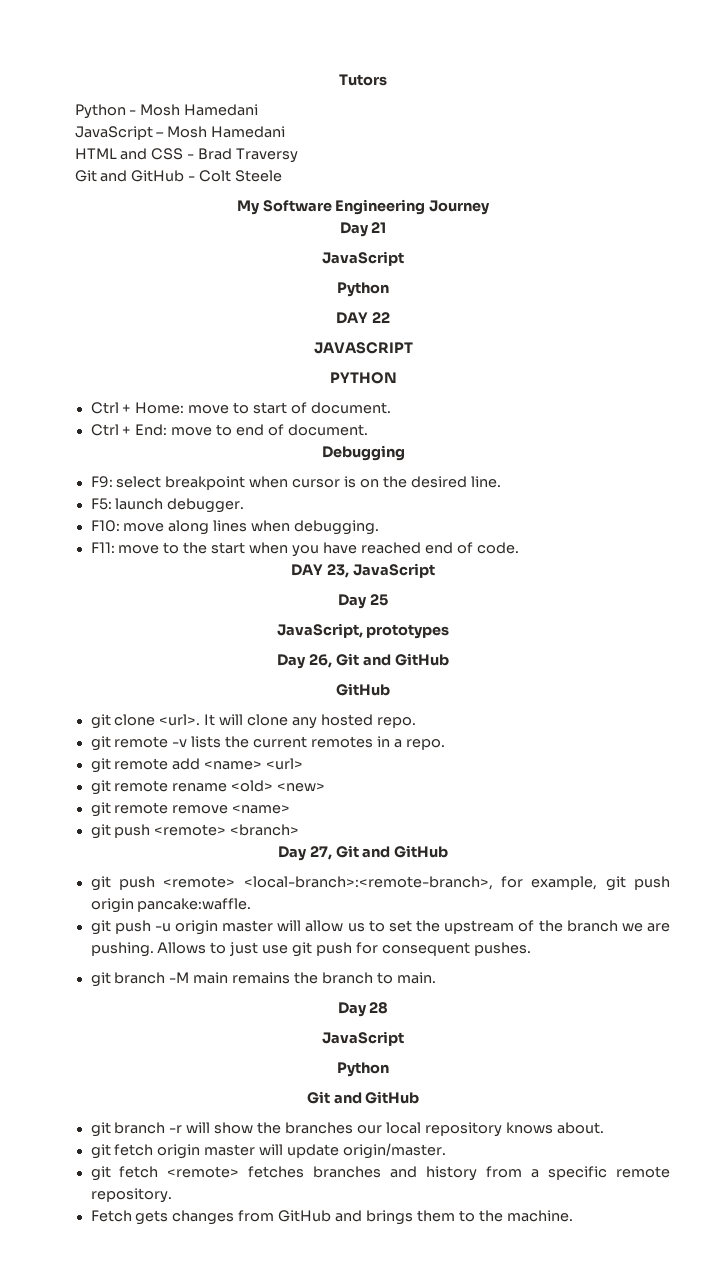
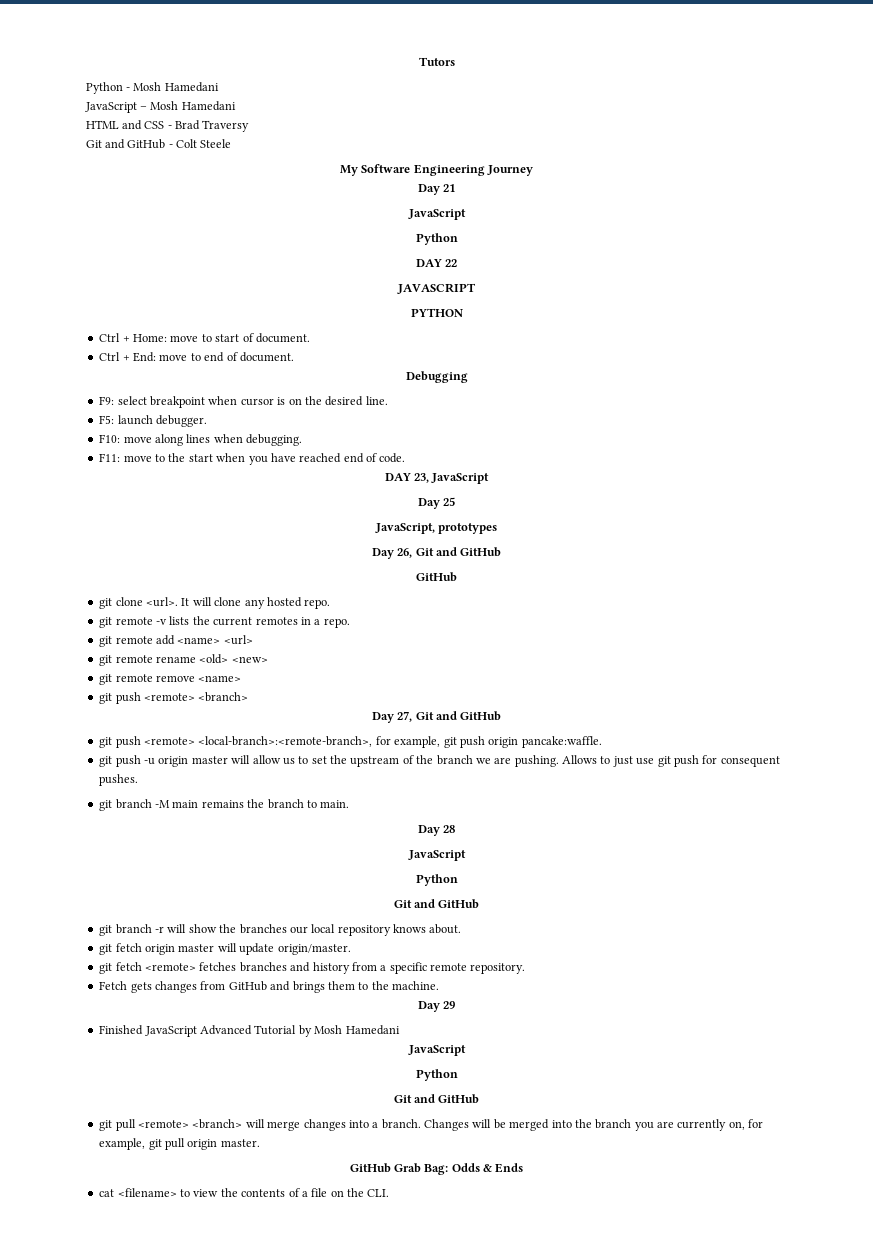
+ Day 29
+ Finished JavaScript Advanced Tutorial by Mosh Hamedani
+ JavaScript
+ Python
+ Git and GitHub
+ git pull <remote> <branch> will merge changes into a branch. Changes will be merged into the branch you are currently on, for example, git pull origin master.
+ GitHub Grab Bag: Odds & Ends
+ cat <filename> to view the contents of a file on the CLI.

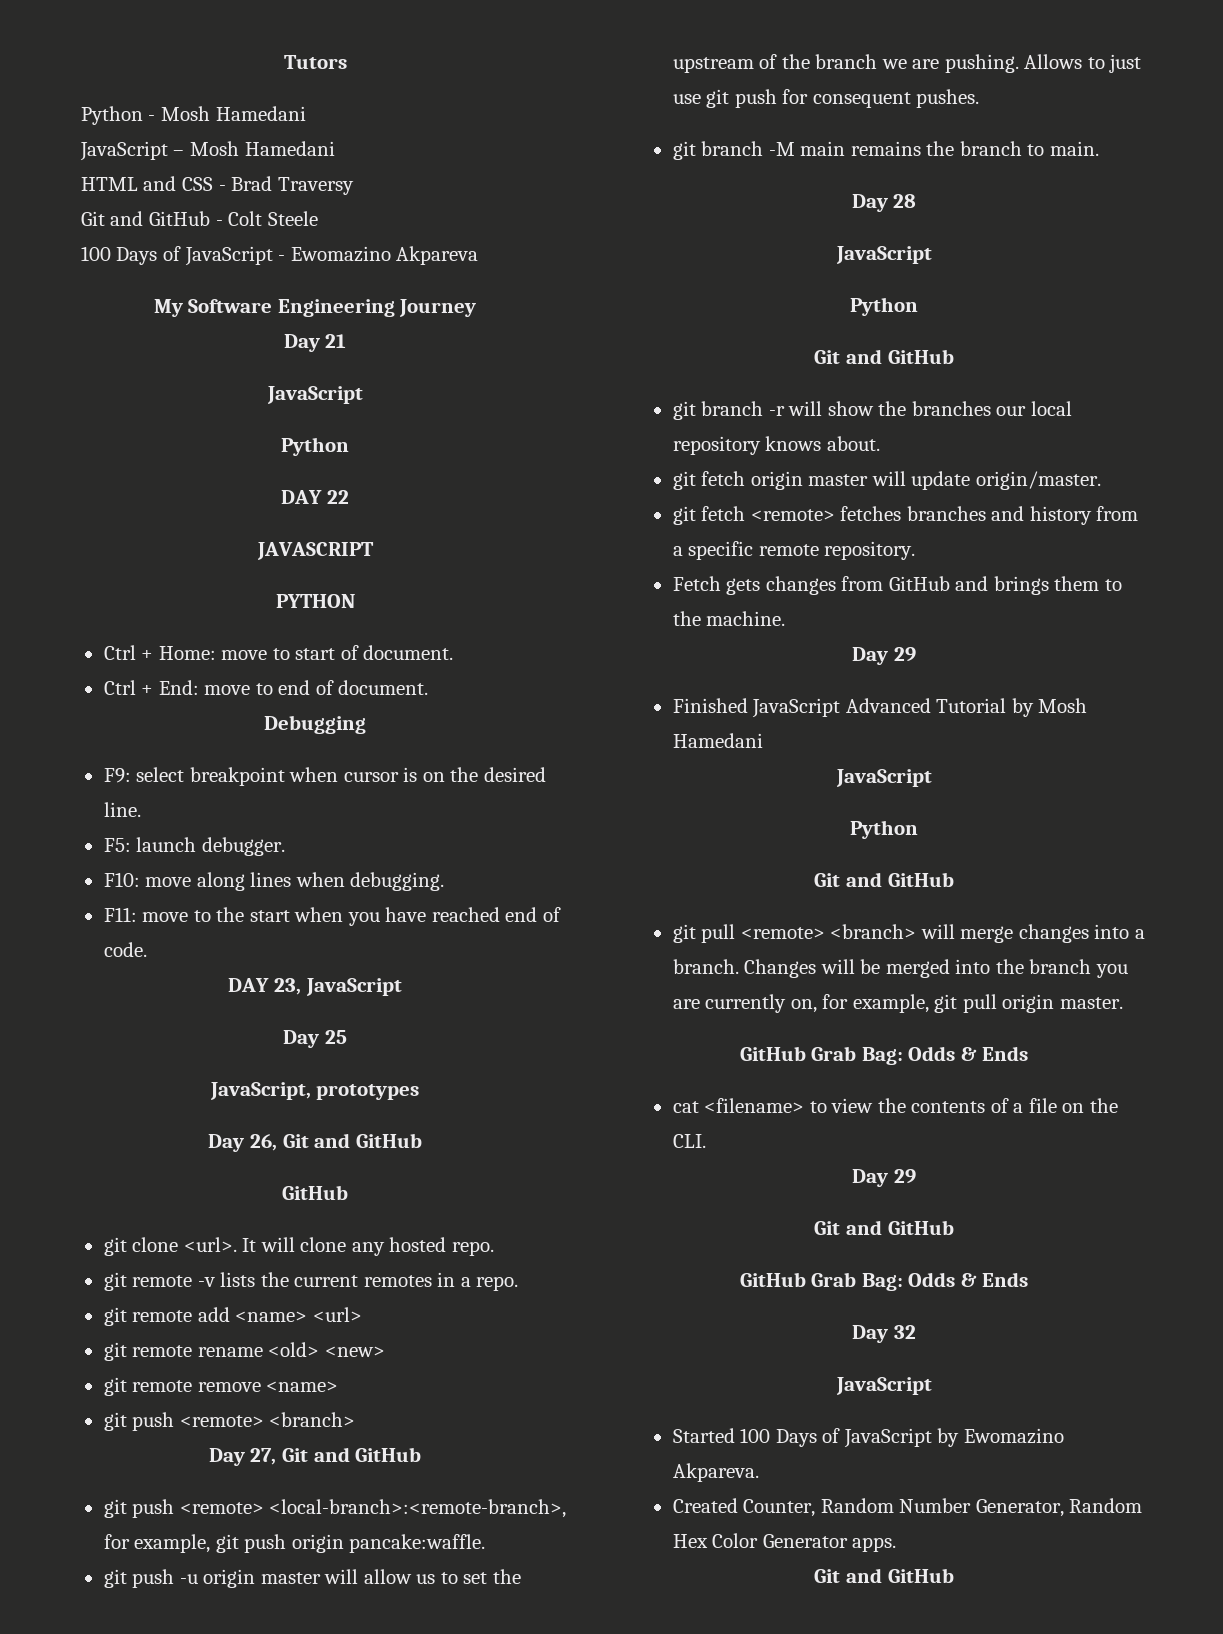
+ 100 Days of JavaScript - Ewomazino Akpareva
  cat <filename> to view the contents of a file on the CLI.
+ Day 29
+ Git and GitHub
+ GitHub Grab Bag: Odds & Ends
+ Day 32
+ JavaScript
+ Started 100 Days of JavaScript by Ewomazino Akpareva.
+ Created Counter, Random Number Generator, Random Hex Color Generator apps.
+ Git and GitHub

